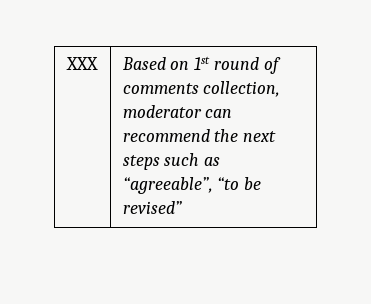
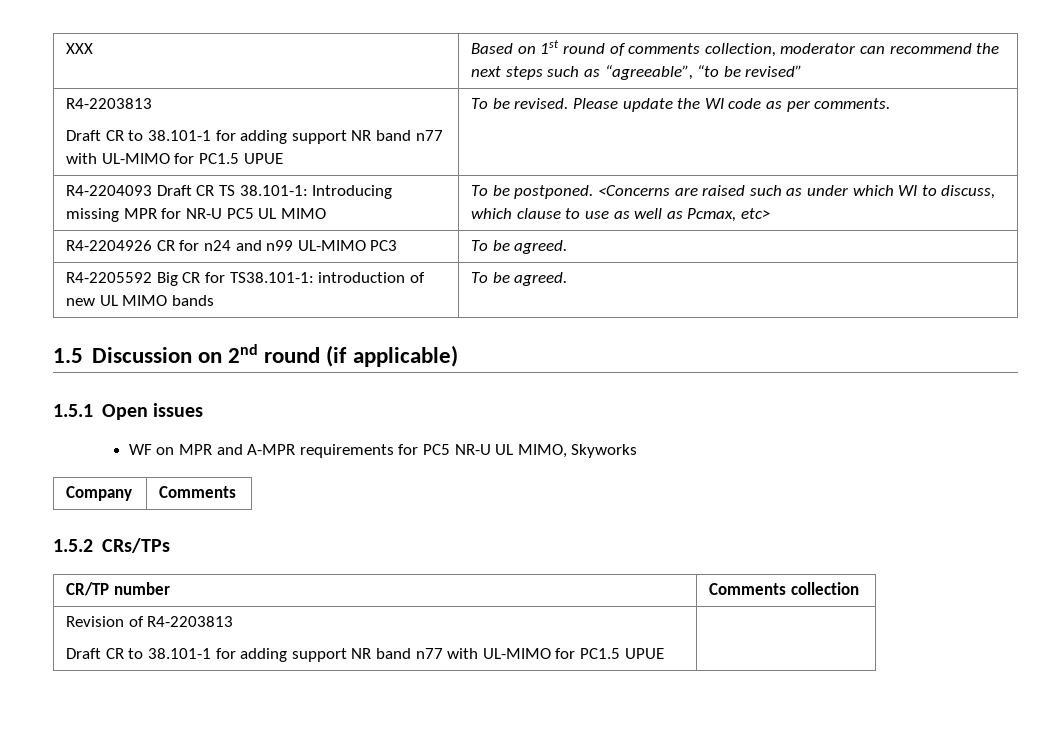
  XXX | Based on 1st round of comments collection, moderator can recommend the next steps such as “agreeable”, “to be revised”
+ R4-2203813
+ Draft CR to 38.101-1 for adding support NR band n77 with UL-MIMO for PC1.5 UPUE | To be revised. Please update the WI code as per comments.
+ R4-2204093 Draft CR TS 38.101-1: Introducing missing MPR for NR-U PC5 UL MIMO | To be postponed. <Concerns are raised such as under which WI to discuss, which clause to use as well as Pcmax, etc>
+ R4-2204926 CR for n24 and n99 UL-MIMO PC3 | To be agreed.
+ R4-2205592 Big CR for TS38.101-1: introduction of new UL MIMO bands | To be agreed.
+ 1.5 Discussion on 2nd round (if applicable)
+ 1.5.1 Open issues
+ WF on MPR and A-MPR requirements for PC5 NR-U UL MIMO, Skyworks
+ Company | Comments
+ 1.5.2 CRs/TPs
+ CR/TP number | Comments collection
+ Revision of R4-2203813
+ Draft CR to 38.101-1 for adding support NR band n77 with UL-MIMO for PC1.5 UPUE |

